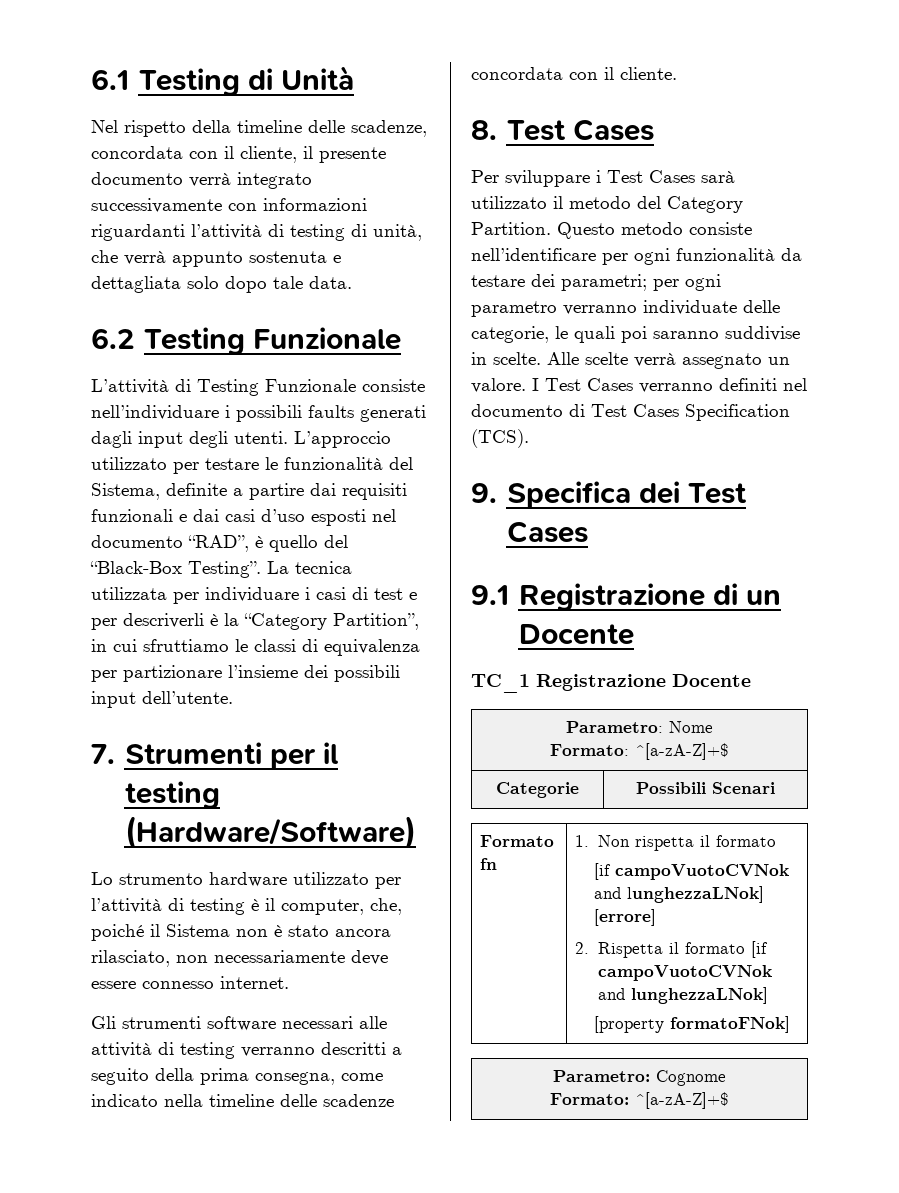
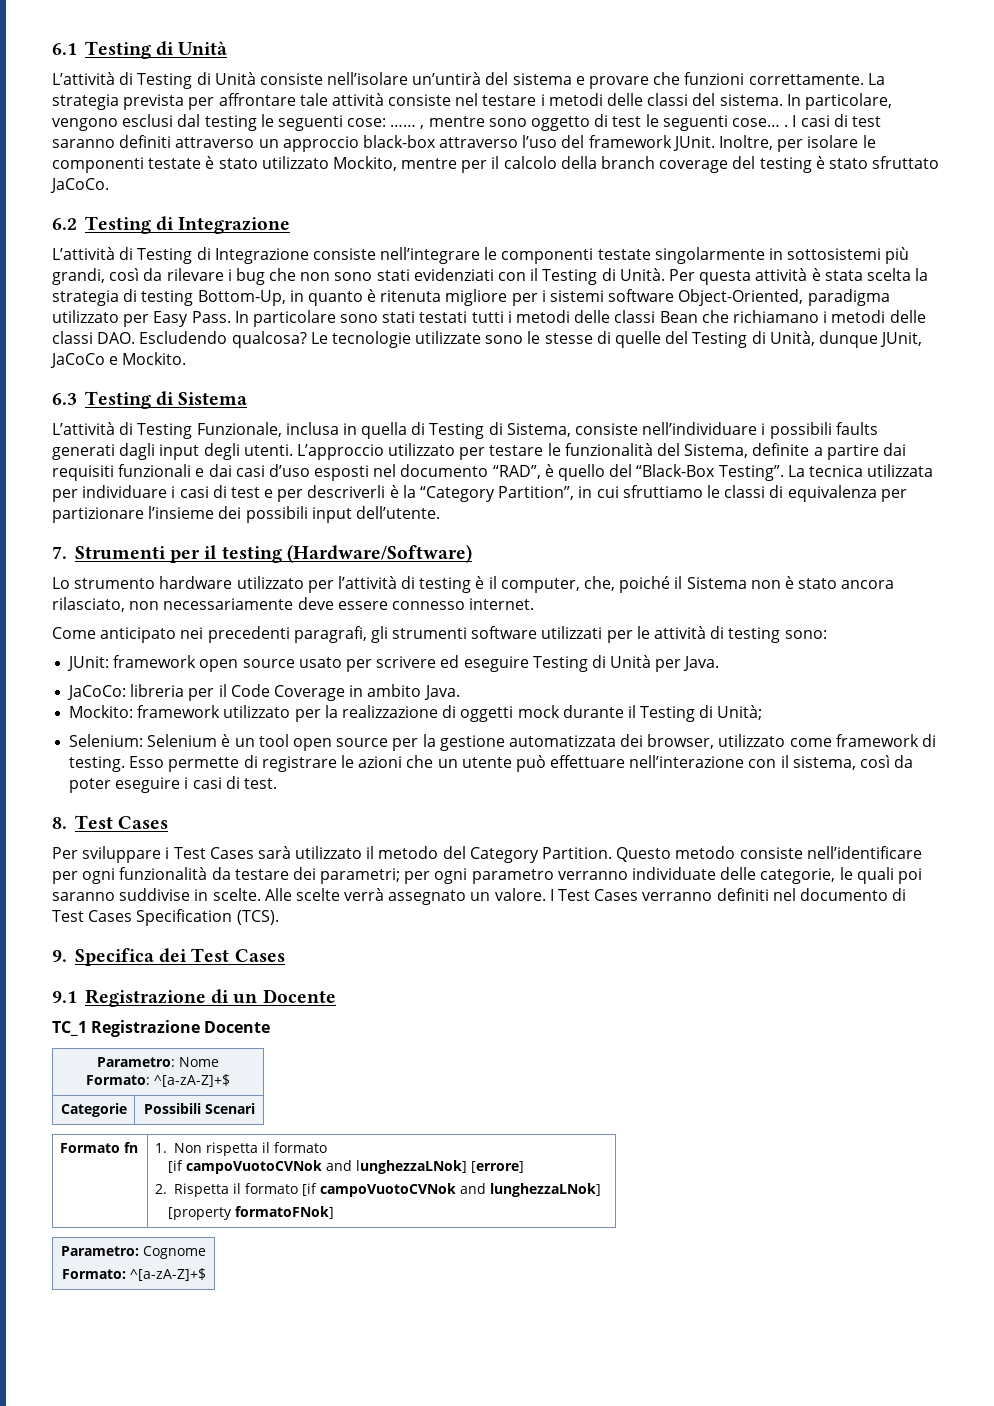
- Nel rispetto della timeline delle scadenze, concordata con il cliente, il presente documento verrà integrato successivamente con informazioni riguardanti l’attività di testing di unità, che verrà appunto sostenuta e dettagliata solo dopo tale data.
+ L’attività di Testing di Unità consiste nell’isolare un’untirà del sistema e provare che funzioni correttamente. La strategia prevista per affrontare tale attività consiste nel testare i metodi delle classi del sistema. In particolare, vengono esclusi dal testing le seguenti cose: …… , mentre sono oggetto di test le seguenti cose… . I casi di test saranno definiti attraverso un approccio black-box attraverso l’uso del framework JUnit. Inoltre, per isolare le componenti testate è stato utilizzato Mockito, mentre per il calcolo della branch coverage del testing è stato sfruttato JaCoCo.
- 6.2 Testing Funzionale
- L’attività di Testing Funzionale consiste nell’individuare i possibili faults generati dagli input degli utenti.
+ 6.2 Testing di Integrazione
+ L’attività di Testing di Integrazione consiste nell’integrare le componenti testate singolarmente in sottosistemi più grandi, così da rilevare i bug che non sono stati evidenziati con il Testing di Unità. Per questa attività è stata scelta la strategia di testing Bottom-Up, in quanto è ritenuta migliore per i sistemi software Object-Oriented, paradigma utilizzato per Easy Pass. In particolare sono stati testati tutti i metodi delle classi Bean che richiamano i metodi delle classi DAO. Escludendo qualcosa? Le tecnologie utilizzate sono le stesse di quelle del Testing di Unità, dunque JUnit, JaCoCo e Mockito.
+ 6.3 Testing di Sistema
+ L’attività di Testing Funzionale, inclusa in quella di Testing di Sistema, consiste nell’individuare i possibili faults generati dagli input degli utenti.
- Gli strumenti software necessari alle attività di testing verranno descritti a seguito della prima consegna, come indicato nella timeline delle scadenze concordata con il cliente.
+ Come anticipato nei precedenti paragrafi, gli strumenti software utilizzati per le attività di testing sono:
+ JUnit: framework open source usato per scrivere ed eseguire Testing di Unità per Java.
+ JaCoCo: libreria per il Code Coverage in ambito Java.
+ Mockito: framework utilizzato per la realizzazione di oggetti mock durante il Testing di Unità;
+ Selenium: Selenium è un tool open source per la gestione automatizzata dei browser, utilizzato come framework di testing. Esso permette di registrare le azioni che un utente può effettuare nell’interazione con il sistema, così da poter eseguire i casi di test.

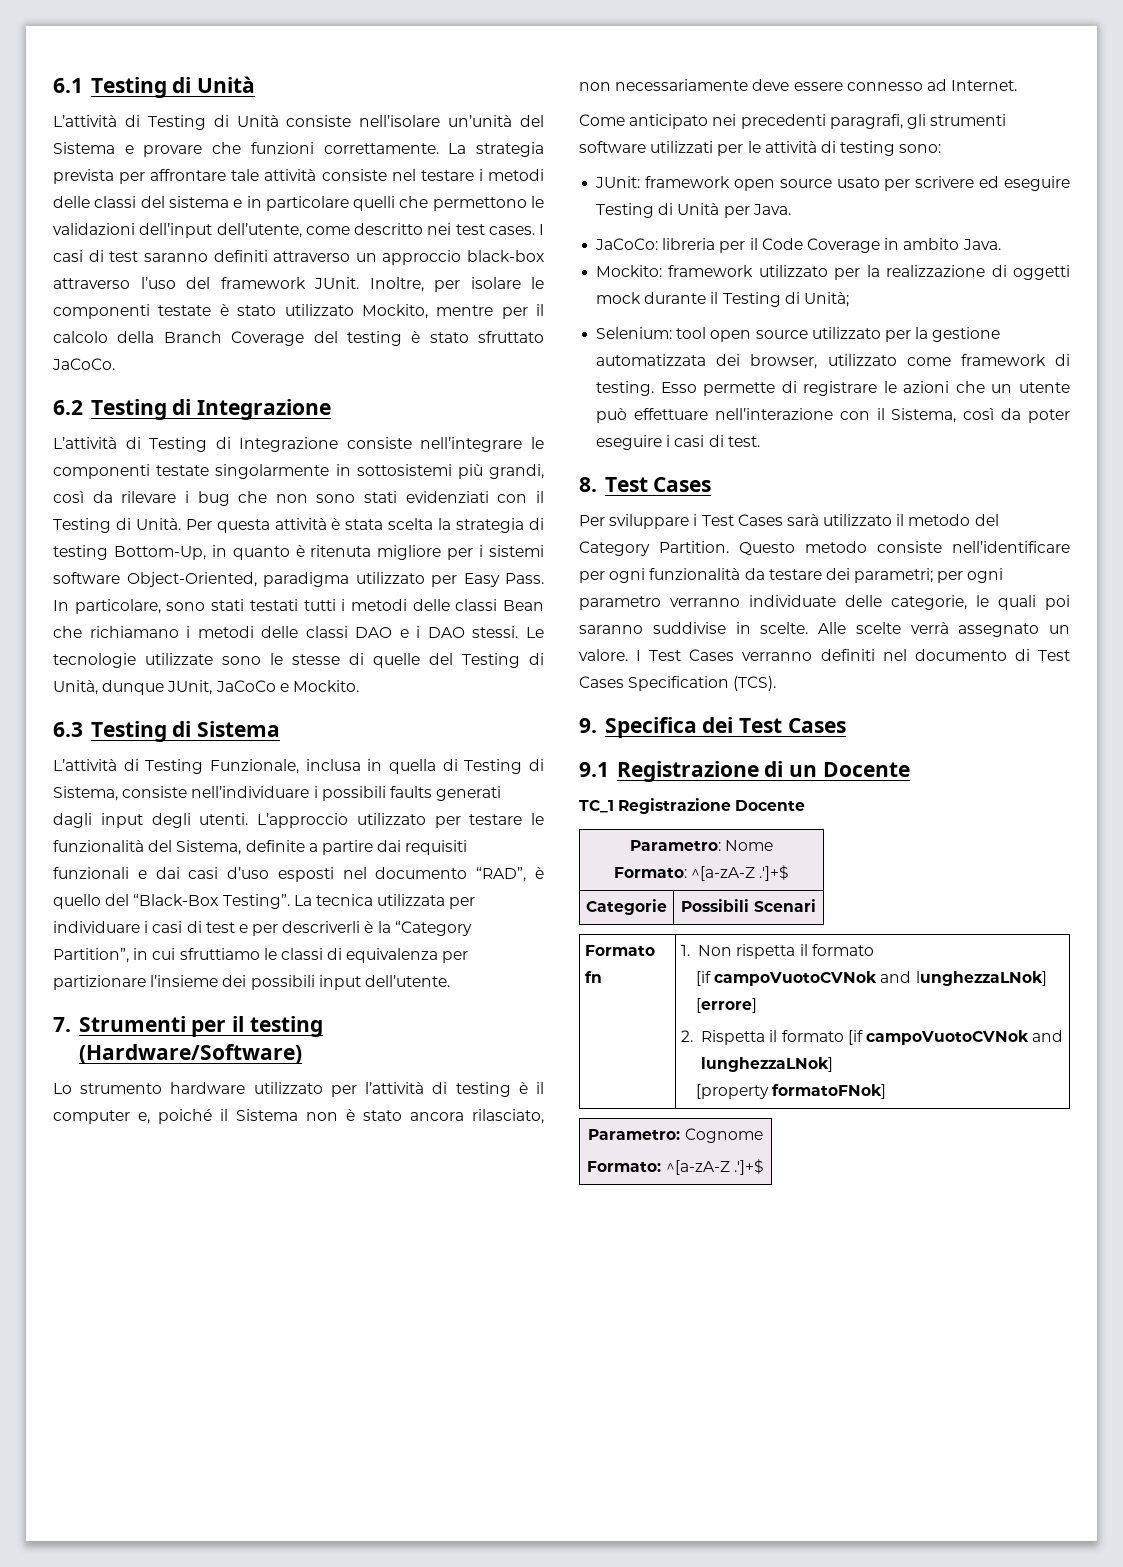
- L’attività di Testing di Unità consiste nell’isolare un’untirà del sistema e provare che funzioni correttamente.
+ L’attività di Testing di Unità consiste nell’isolare un’unità del Sistema e provare che funzioni correttamente.
- La strategia prevista per affrontare tale attività consiste nel testare i metodi delle classi del sistema. In particolare, vengono esclusi dal testing le seguenti cose: …… , mentre sono oggetto di test le seguenti cose… .
+ La strategia prevista per affrontare tale attività consiste nel testare i metodi delle classi del sistema e in particolare quelli che permettono le validazioni dell’input dell’utente, come descritto nei test cases.
- Inoltre, per isolare le componenti testate è stato utilizzato Mockito, mentre per il calcolo della branch coverage del testing è stato sfruttato JaCoCo.
+ Inoltre, per isolare le componenti testate è stato utilizzato Mockito, mentre per il calcolo della Branch Coverage del testing è stato sfruttato JaCoCo.
- In particolare sono stati testati tutti i metodi delle classi Bean che richiamano i metodi delle classi DAO. Escludendo qualcosa?
+ In particolare, sono stati testati tutti i metodi delle classi Bean che richiamano i metodi delle classi DAO e i DAO stessi.
- Lo strumento hardware utilizzato per l’attività di testing è il computer, che, poiché il Sistema non è stato ancora rilasciato, non necessariamente deve essere connesso internet.
+ Lo strumento hardware utilizzato per l’attività di testing è il computer e, poiché il Sistema non è stato ancora rilasciato, non necessariamente deve essere connesso ad Internet.
- Selenium: Selenium è un tool open source per la gestione automatizzata dei browser, utilizzato come framework di testing.
+ Selenium: tool open source utilizzato per la gestione automatizzata dei browser, utilizzato come framework di testing.
- Esso permette di registrare le azioni che un utente può effettuare nell’interazione con il sistema, così da poter eseguire i casi di test.
+ Esso permette di registrare le azioni che un utente può effettuare nell’interazione con il Sistema, così da poter eseguire i casi di test.
  Parametro: Nome
- Formato: ^[a-zA-Z]+$
+ Formato: ^[a-zA-Z .']+$
  Parametro: Cognome
- Formato: ^[a-zA-Z]+$
+ Formato: ^[a-zA-Z .']+$

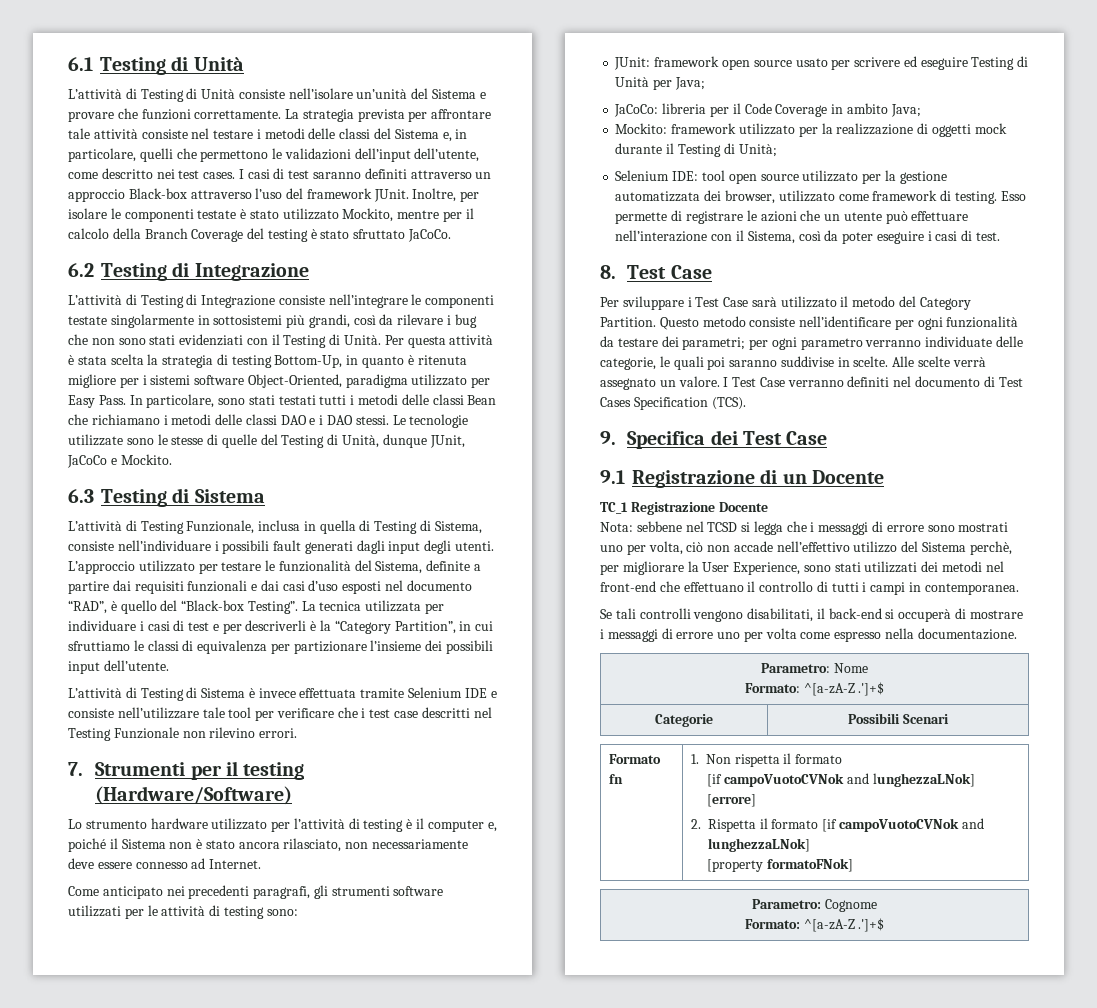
- La strategia prevista per affrontare tale attività consiste nel testare i metodi delle classi del sistema e in particolare quelli che permettono le validazioni dell’input dell’utente, come descritto nei test cases.
+ La strategia prevista per affrontare tale attività consiste nel testare i metodi delle classi del Sistema e, in particolare, quelli che permettono le validazioni dell’input dell’utente, come descritto nei test cases.
- I casi di test saranno definiti attraverso un approccio black-box attraverso l’uso del framework JUnit.
+ I casi di test saranno definiti attraverso un approccio Black-box attraverso l’uso del framework JUnit.
- L’attività di Testing Funzionale, inclusa in quella di Testing di Sistema, consiste nell’individuare i possibili faults generati dagli input degli utenti.
+ L’attività di Testing Funzionale, inclusa in quella di Testing di Sistema, consiste nell’individuare i possibili fault generati dagli input degli utenti.
- L’approccio utilizzato per testare le funzionalità del Sistema, definite a partire dai requisiti funzionali e dai casi d’uso esposti nel documento “RAD”, è quello del “Black-Box Testing”.
+ L’approccio utilizzato per testare le funzionalità del Sistema, definite a partire dai requisiti funzionali e dai casi d’uso esposti nel documento “RAD”, è quello del “Black-box Testing”.
+ L’attività di Testing di Sistema è invece effettuata tramite Selenium IDE e consiste nell’utilizzare tale tool per verificare che i test case descritti nel Testing Funzionale non rilevino errori.
- JUnit: framework open source usato per scrivere ed eseguire Testing di Unità per Java.
+ JUnit: framework open source usato per scrivere ed eseguire Testing di Unità per Java;
- JaCoCo: libreria per il Code Coverage in ambito Java.
+ JaCoCo: libreria per il Code Coverage in ambito Java;
- Selenium: tool open source utilizzato per la gestione automatizzata dei browser, utilizzato come framework di testing.
+ Selenium IDE: tool open source utilizzato per la gestione automatizzata dei browser, utilizzato come framework di testing.
- 8. Test Cases
+ 8. Test Case
- Per sviluppare i Test Cases sarà utilizzato il metodo del Category Partition.
+ Per sviluppare i Test Case sarà utilizzato il metodo del Category Partition.
- I Test Cases verranno definiti nel documento di Test Cases Specification (TCS).
+ I Test Case verranno definiti nel documento di Test Cases Specification (TCS).
- 9. Specifica dei Test Cases
+ 9. Specifica dei Test Case
+ Nota: sebbene nel TCSD si legga che i messaggi di errore sono mostrati uno per volta, ciò non accade nell’effettivo utilizzo del Sistema perchè, per migliorare la User Experience, sono stati utilizzati dei metodi nel front-end che effettuano il controllo di tutti i campi in contemporanea.
+ Se tali controlli vengono disabilitati, il back-end si occuperà di mostrare i messaggi di errore uno per volta come espresso nella documentazione.

